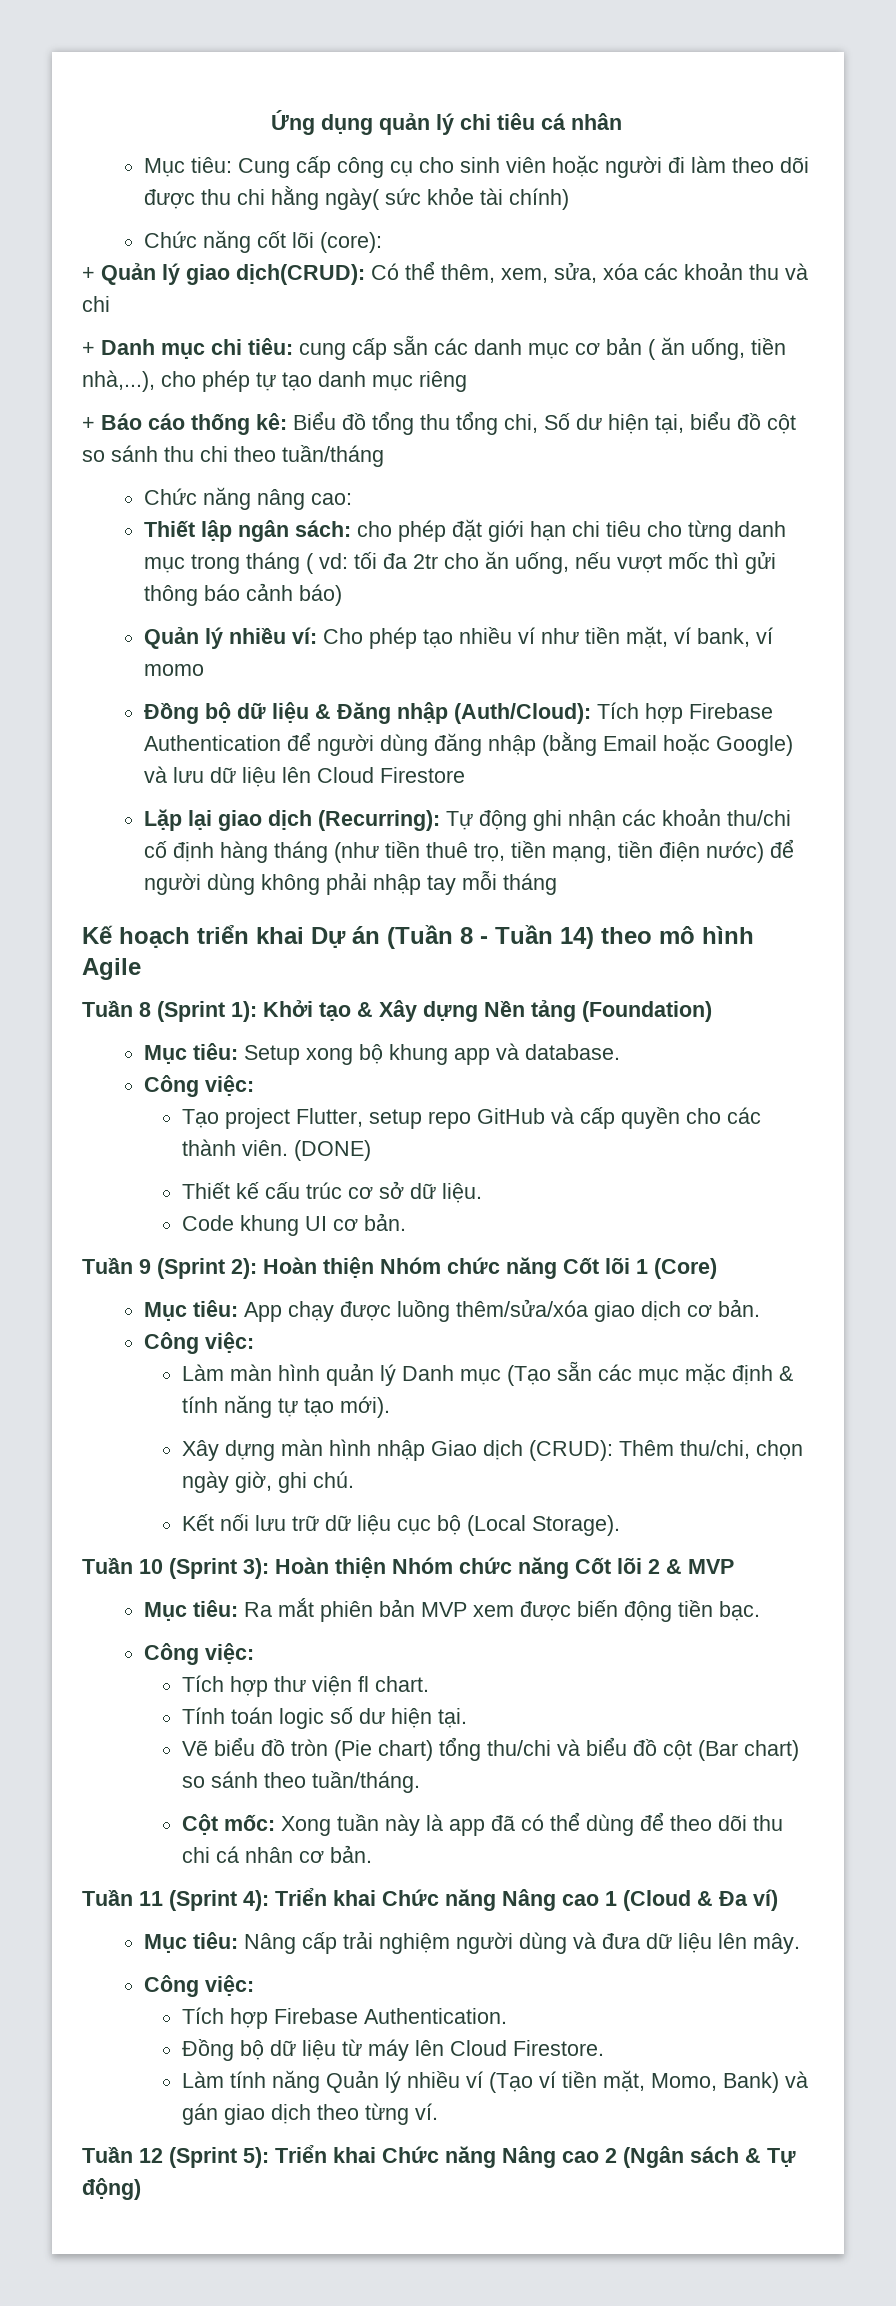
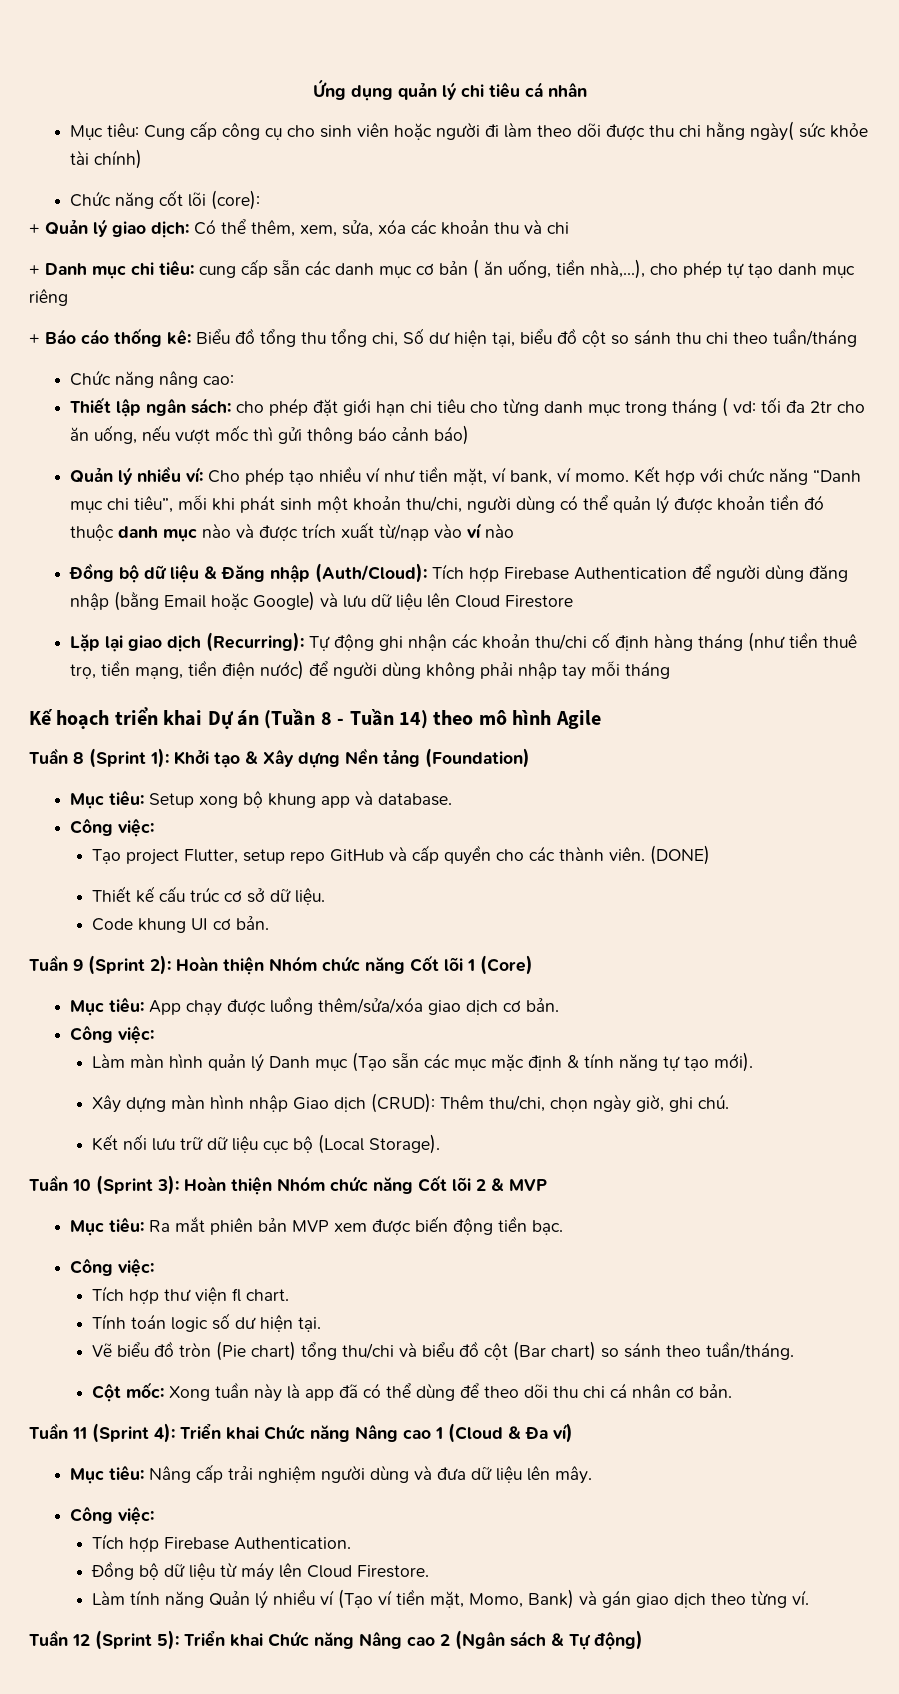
- + Quản lý giao dịch(CRUD): Có thể thêm, xem, sửa, xóa các khoản thu và chi
+ + Quản lý giao dịch: Có thể thêm, xem, sửa, xóa các khoản thu và chi
- Quản lý nhiều ví: Cho phép tạo nhiều ví như tiền mặt, ví bank, ví momo
+ Quản lý nhiều ví: Cho phép tạo nhiều ví như tiền mặt, ví bank, ví momo. Kết hợp với chức năng “Danh mục chi tiêu”, mỗi khi phát sinh một khoản thu/chi, người dùng có thể quản lý được khoản tiền đó thuộc danh mục nào và được trích xuất từ/nạp vào ví nào

